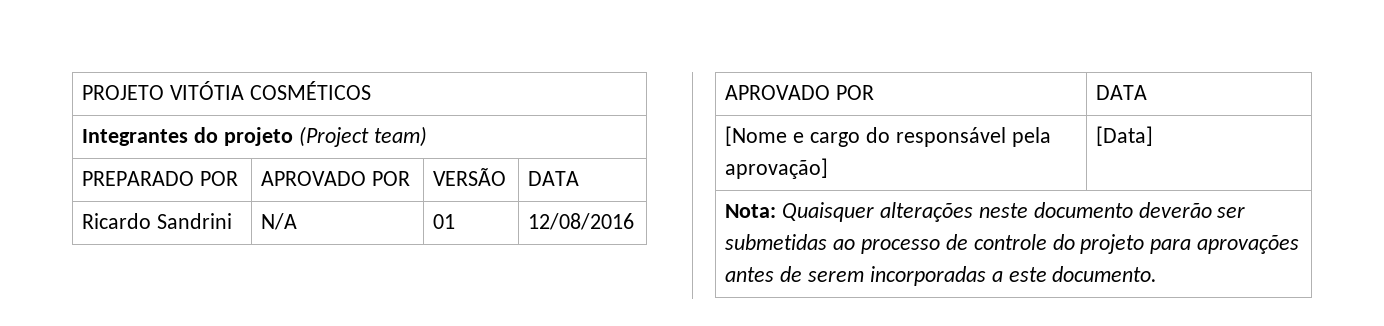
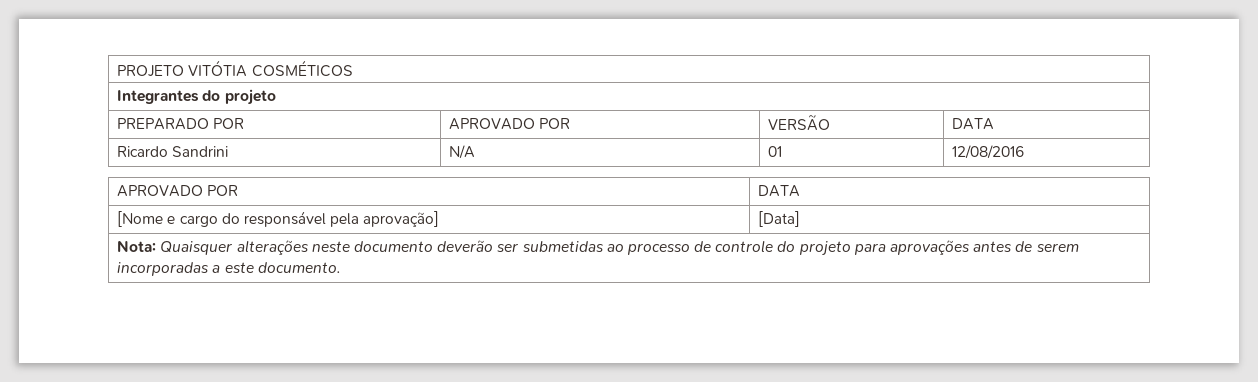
- Integrantes do projeto (Project team)
+ Integrantes do projeto

